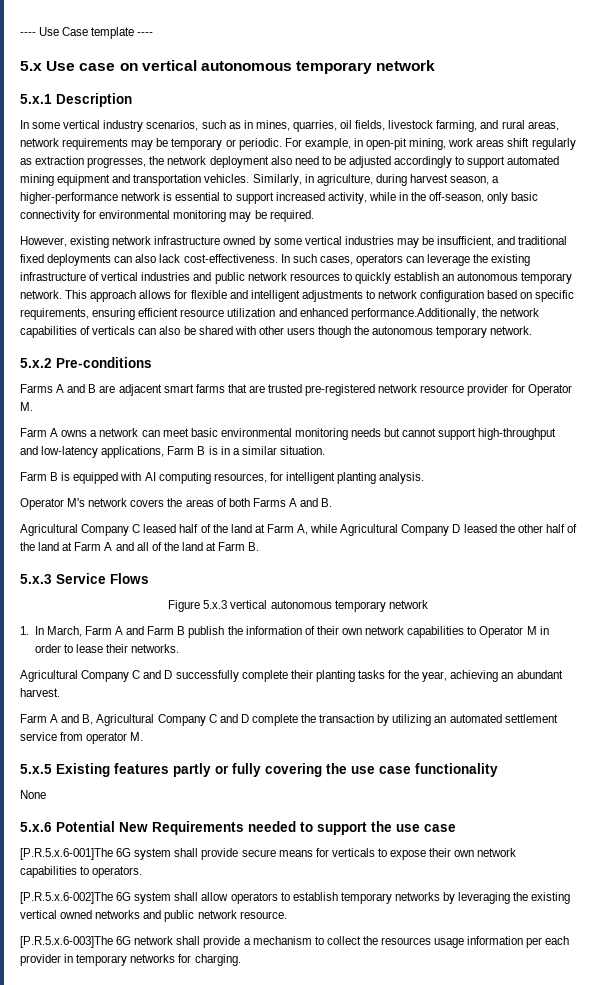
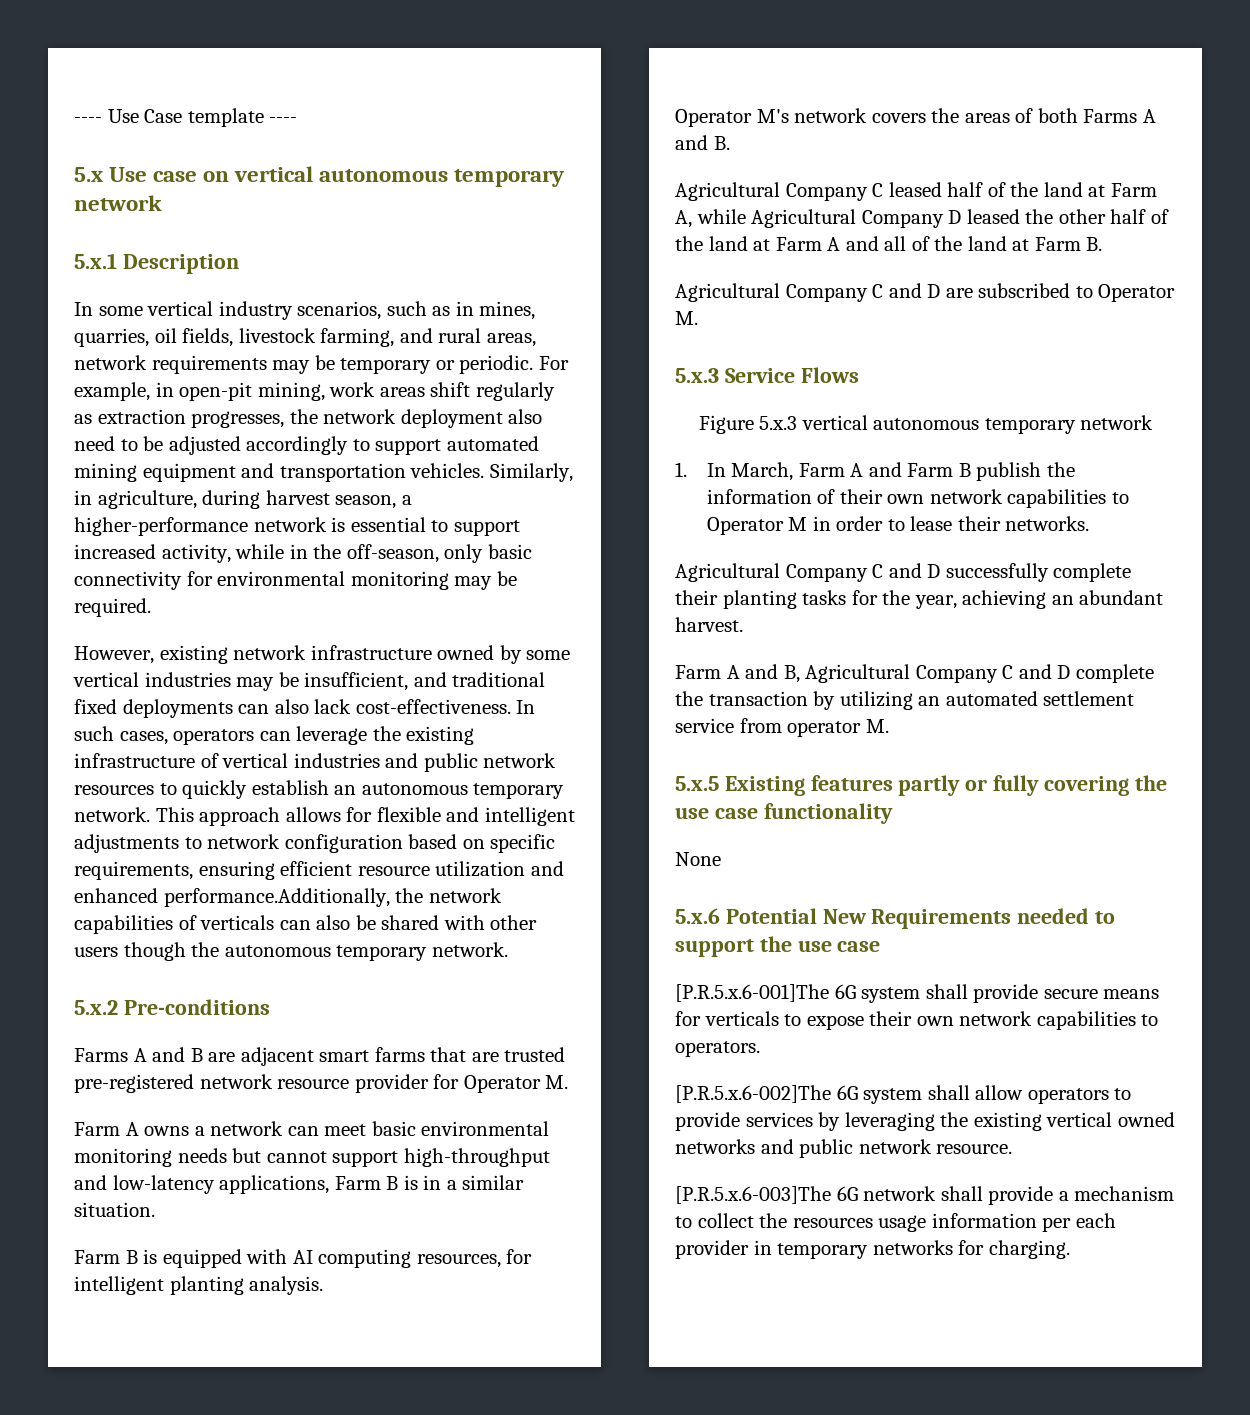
+ Agricultural Company C and D are subscribed to Operator M.
- [P.R.5.x.6-002]The 6G system shall allow operators to establish temporary networks by leveraging the existing vertical owned networks and public network resource.
+ [P.R.5.x.6-002]The 6G system shall allow operators to provide services by leveraging the existing vertical owned networks and public network resource.

